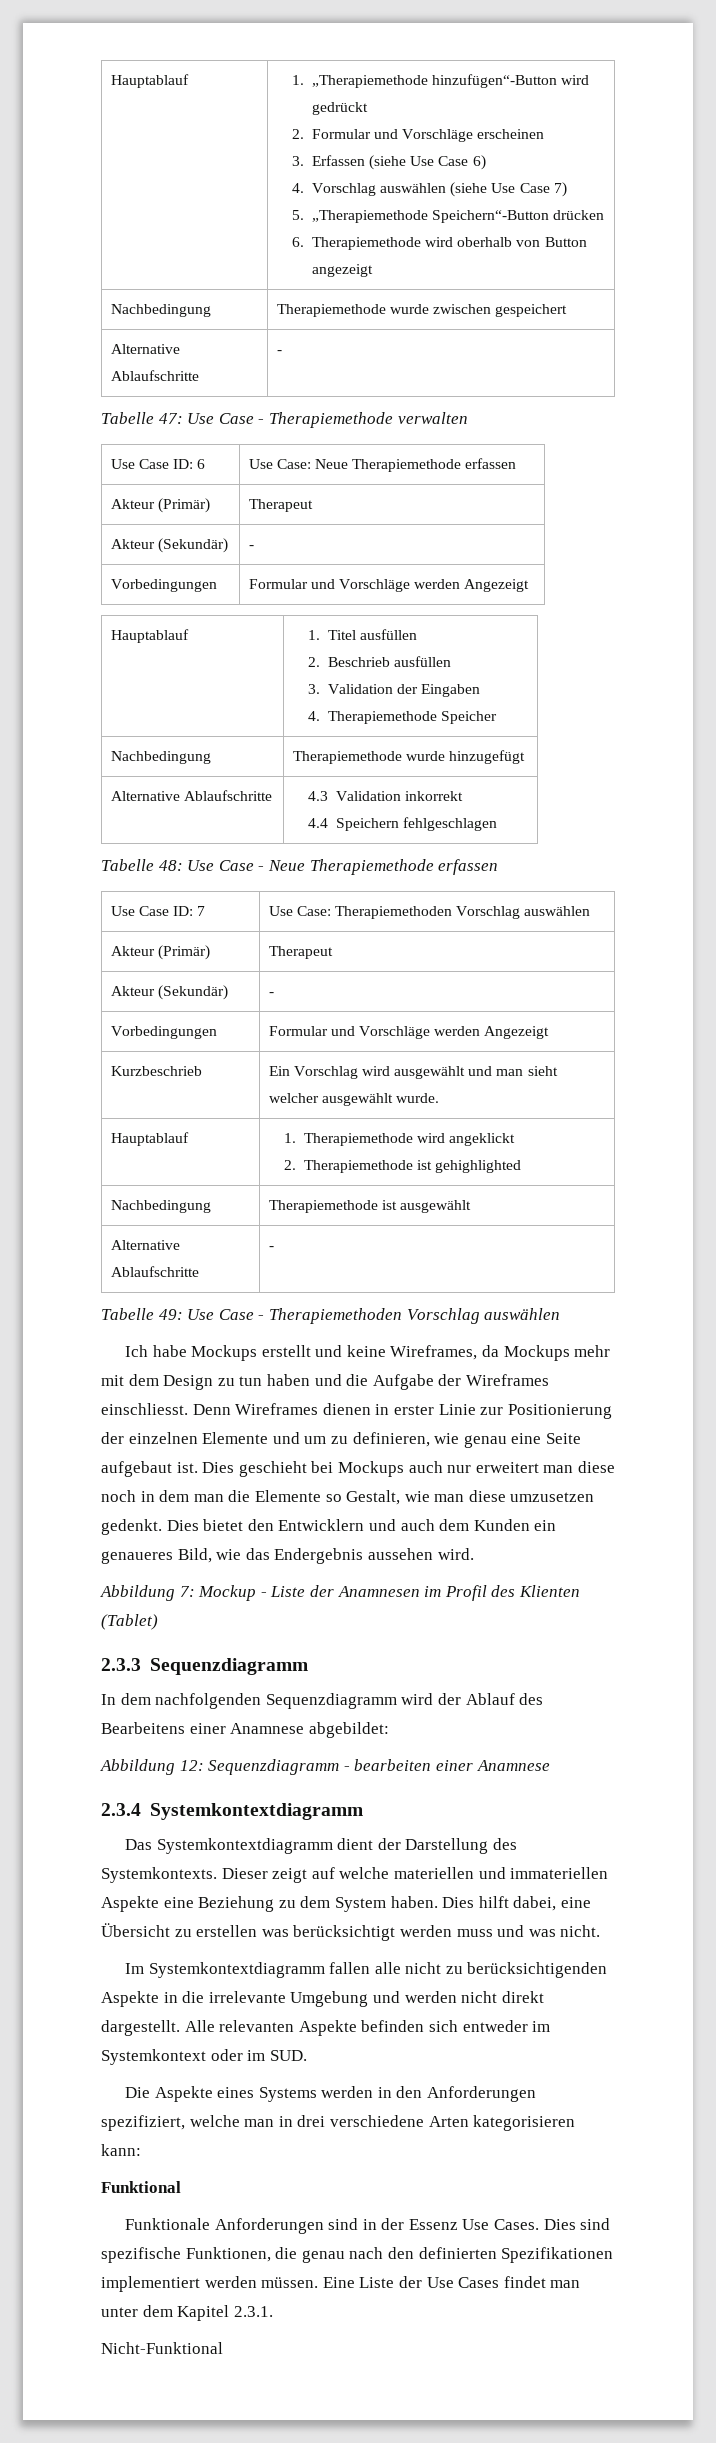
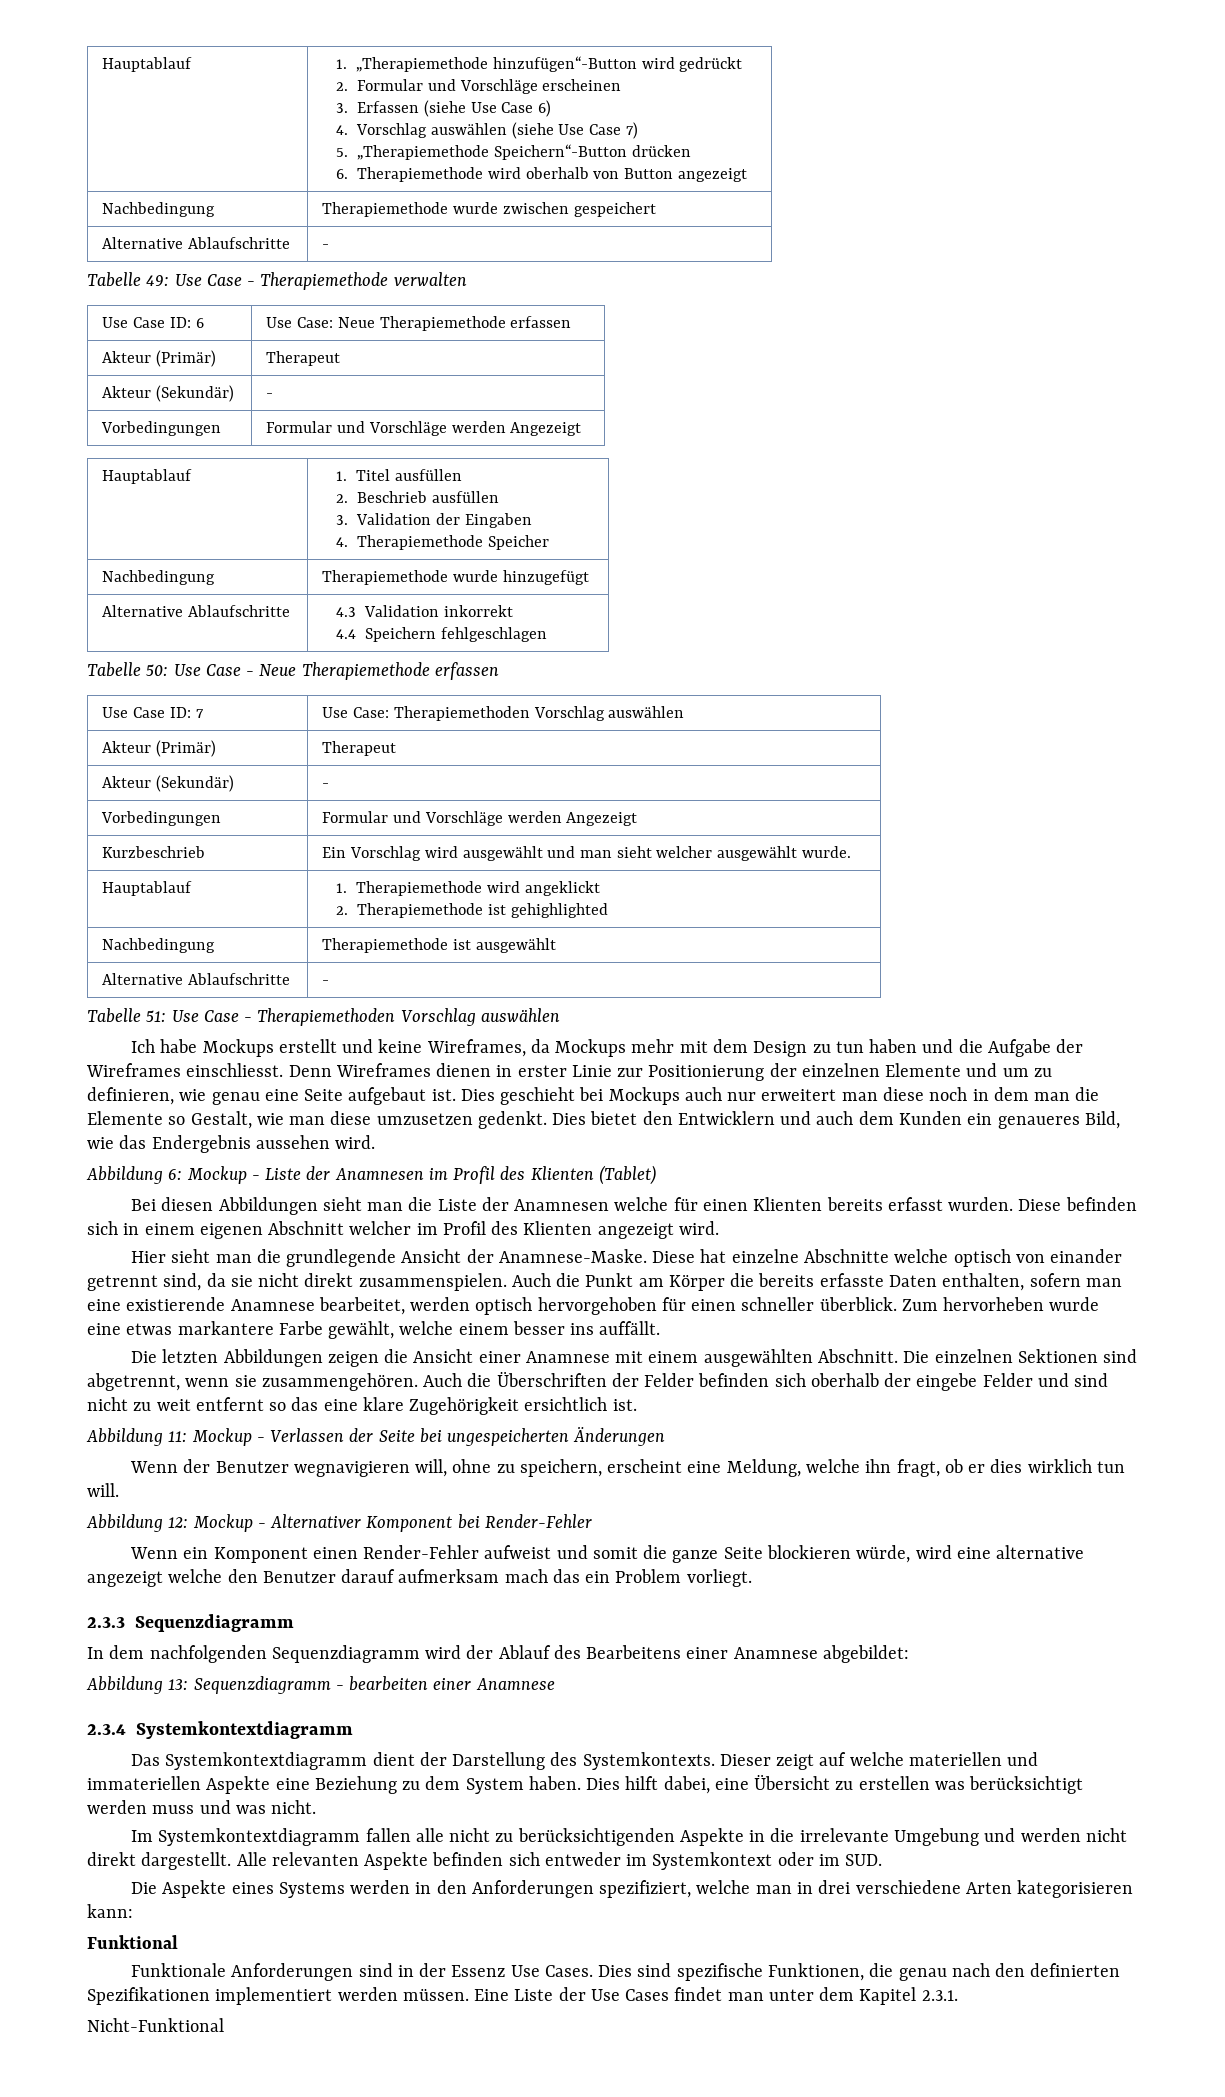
- Tabelle 47: Use Case - Therapiemethode verwalten
+ Tabelle 49: Use Case - Therapiemethode verwalten
- Tabelle 48: Use Case - Neue Therapiemethode erfassen
+ Tabelle 50: Use Case - Neue Therapiemethode erfassen
- Tabelle 49: Use Case - Therapiemethoden Vorschlag auswählen
+ Tabelle 51: Use Case - Therapiemethoden Vorschlag auswählen
- Abbildung 7: Mockup - Liste der Anamnesen im Profil des Klienten (Tablet)
+ Abbildung 6: Mockup - Liste der Anamnesen im Profil des Klienten (Tablet)
+ Bei diesen Abbildungen sieht man die Liste der Anamnesen welche für einen Klienten bereits erfasst wurden. Diese befinden sich in einem eigenen Abschnitt welcher im Profil des Klienten angezeigt wird.
+ Hier sieht man die grundlegende Ansicht der Anamnese-Maske. Diese hat einzelne Abschnitte welche optisch von einander getrennt sind, da sie nicht direkt zusammenspielen. Auch die Punkt am Körper die bereits erfasste Daten enthalten, sofern man eine existierende Anamnese bearbeitet, werden optisch hervorgehoben für einen schneller überblick. Zum hervorheben wurde eine etwas markantere Farbe gewählt, welche einem besser ins auffällt.
+ Die letzten Abbildungen zeigen die Ansicht einer Anamnese mit einem ausgewählten Abschnitt. Die einzelnen Sektionen sind abgetrennt, wenn sie zusammengehören. Auch die Überschriften der Felder befinden sich oberhalb der eingebe Felder und sind nicht zu weit entfernt so das eine klare Zugehörigkeit ersichtlich ist.
+ Abbildung 11: Mockup - Verlassen der Seite bei ungespeicherten Änderungen
+ Wenn der Benutzer wegnavigieren will, ohne zu speichern, erscheint eine Meldung, welche ihn fragt, ob er dies wirklich tun will.
+ Abbildung 12: Mockup - Alternativer Komponent bei Render-Fehler
+ Wenn ein Komponent einen Render-Fehler aufweist und somit die ganze Seite blockieren würde, wird eine alternative angezeigt welche den Benutzer darauf aufmerksam mach das ein Problem vorliegt.
- Abbildung 12: Sequenzdiagramm - bearbeiten einer Anamnese
+ Abbildung 13: Sequenzdiagramm - bearbeiten einer Anamnese

